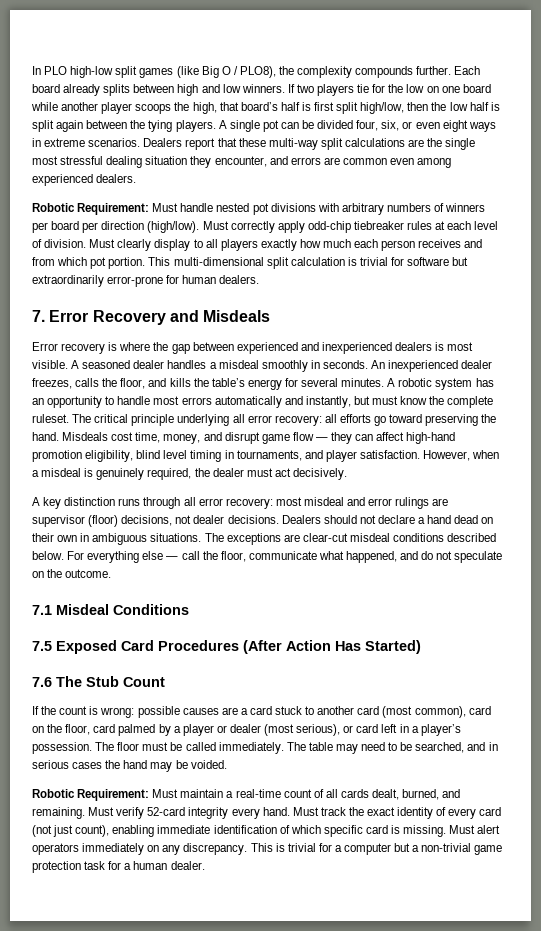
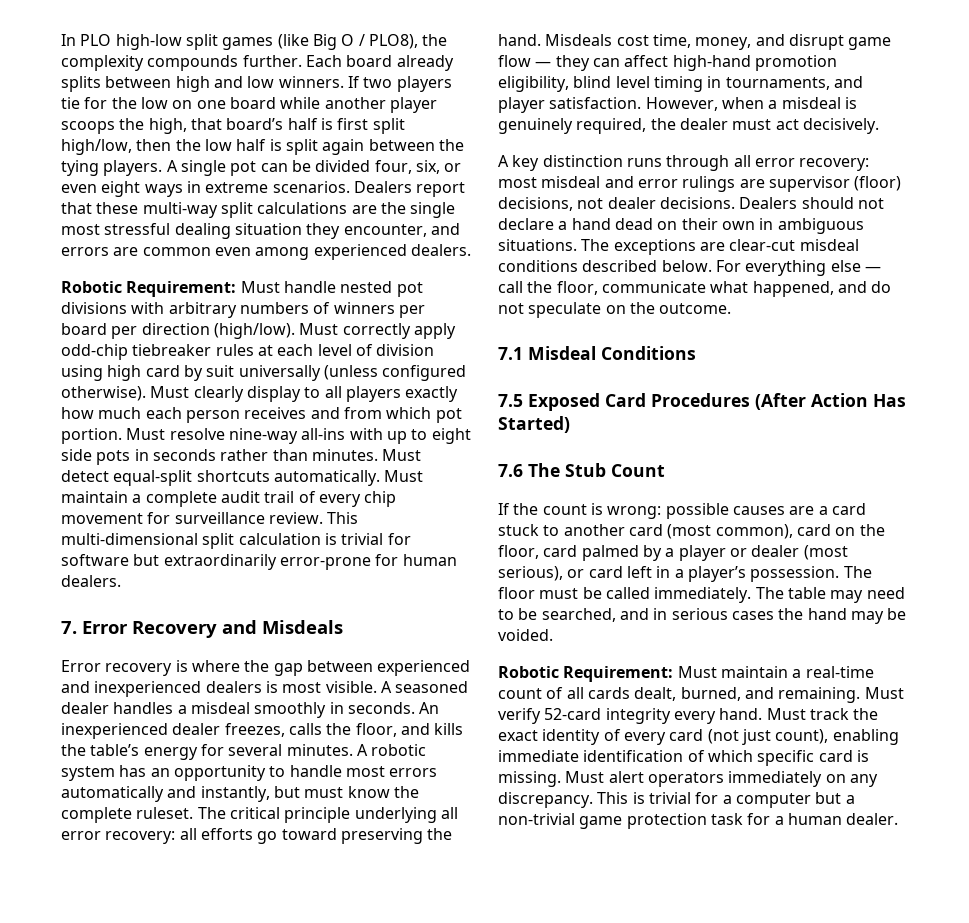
- Must correctly apply odd-chip tiebreaker rules at each level of division.
+ Must correctly apply odd-chip tiebreaker rules at each level of division using high card by suit universally (unless configured otherwise).
+ Must resolve nine-way all-ins with up to eight side pots in seconds rather than minutes. Must detect equal-split shortcuts automatically. Must maintain a complete audit trail of every chip movement for surveillance review.

